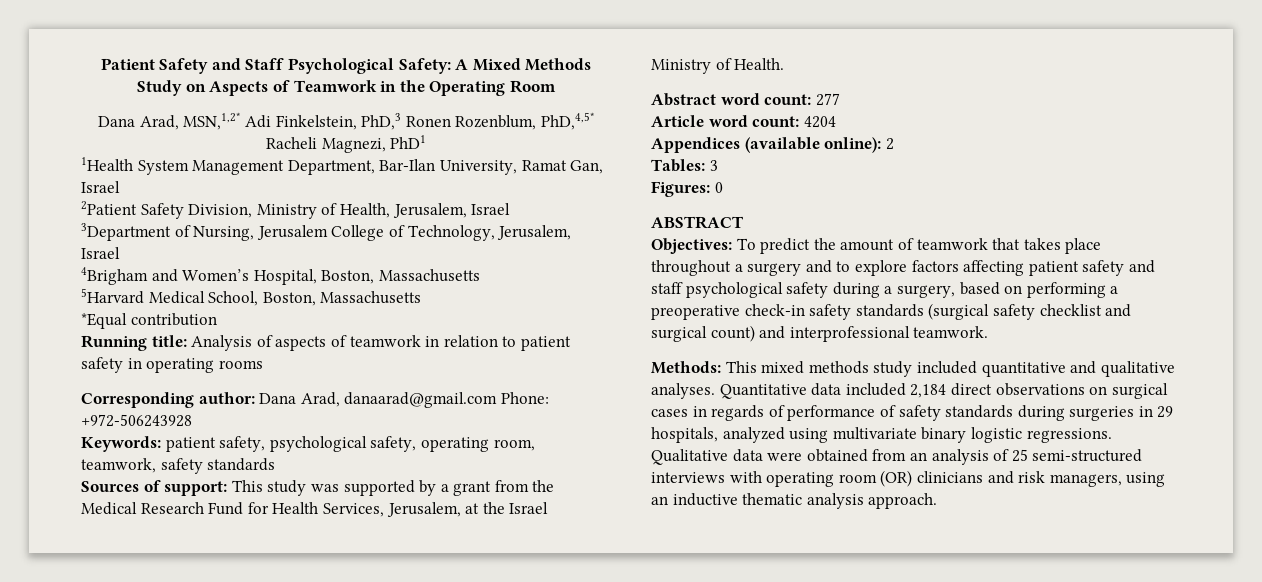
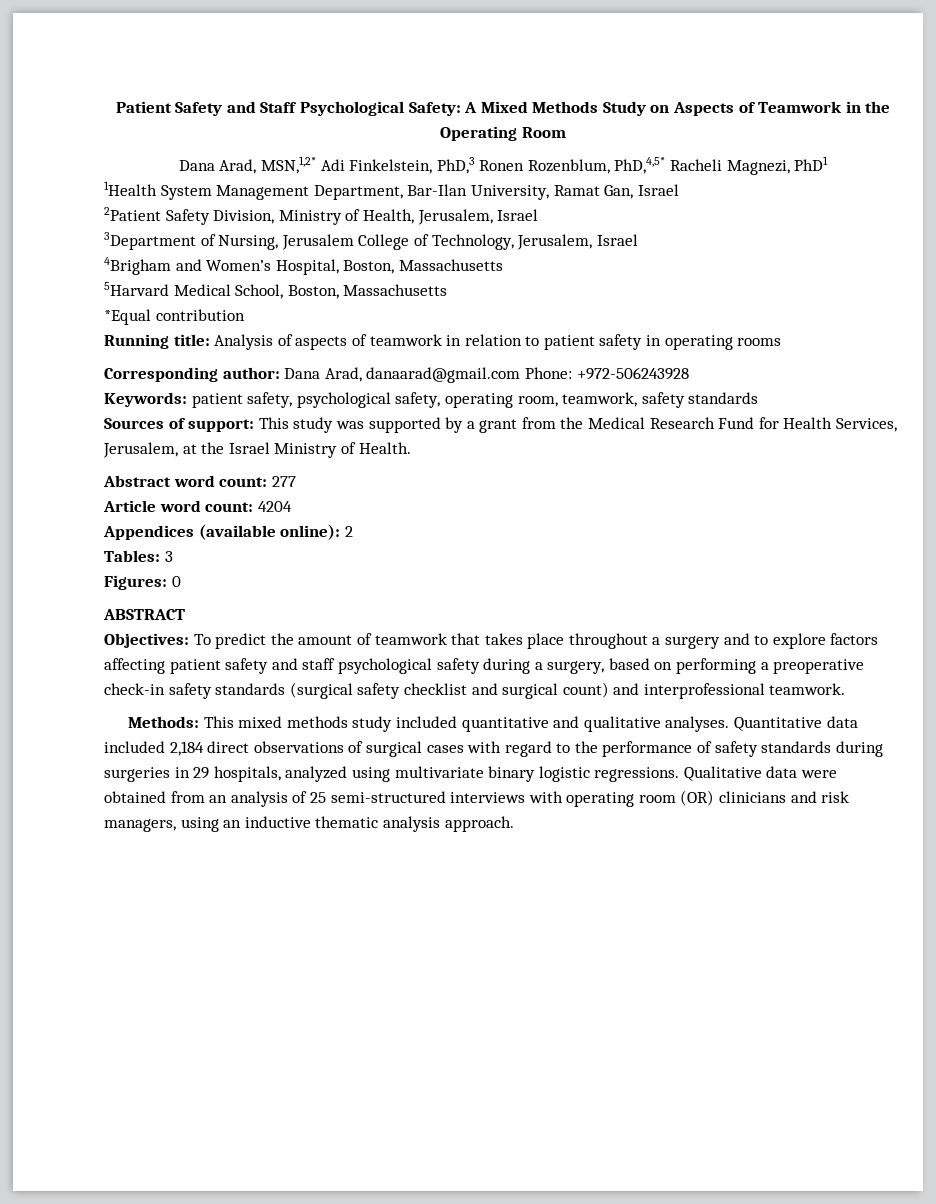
- Quantitative data included 2,184 direct observations on surgical cases in regards of performance of safety standards during surgeries in 29 hospitals, analyzed using multivariate binary logistic regressions.
+ Quantitative data included 2,184 direct observations of surgical cases with regard to the performance of safety standards during surgeries in 29 hospitals, analyzed using multivariate binary logistic regressions.

